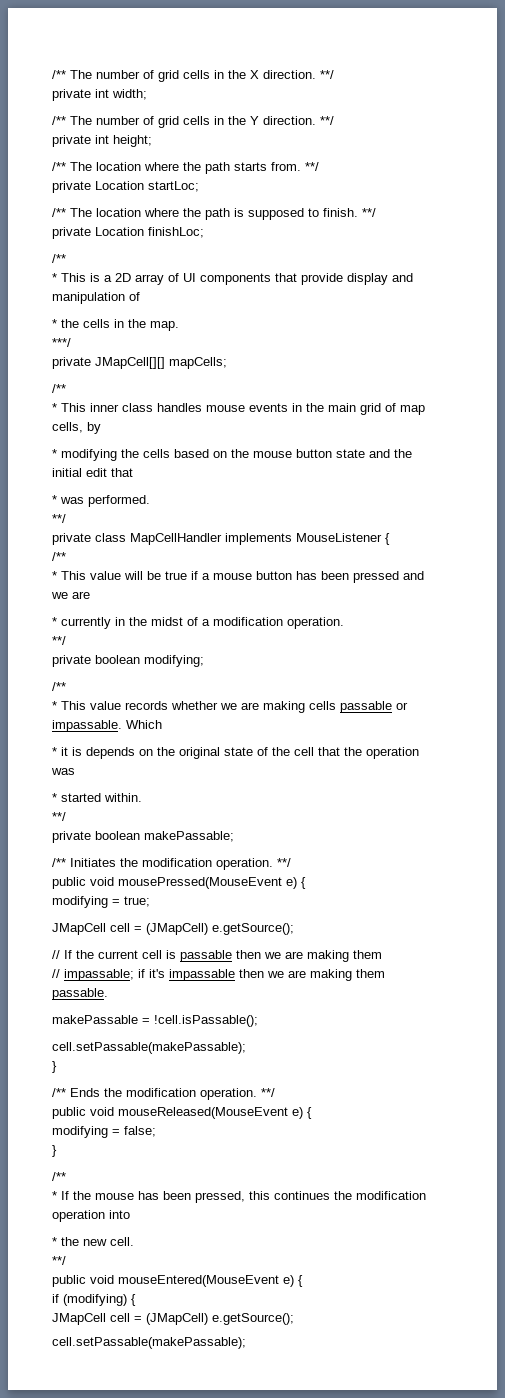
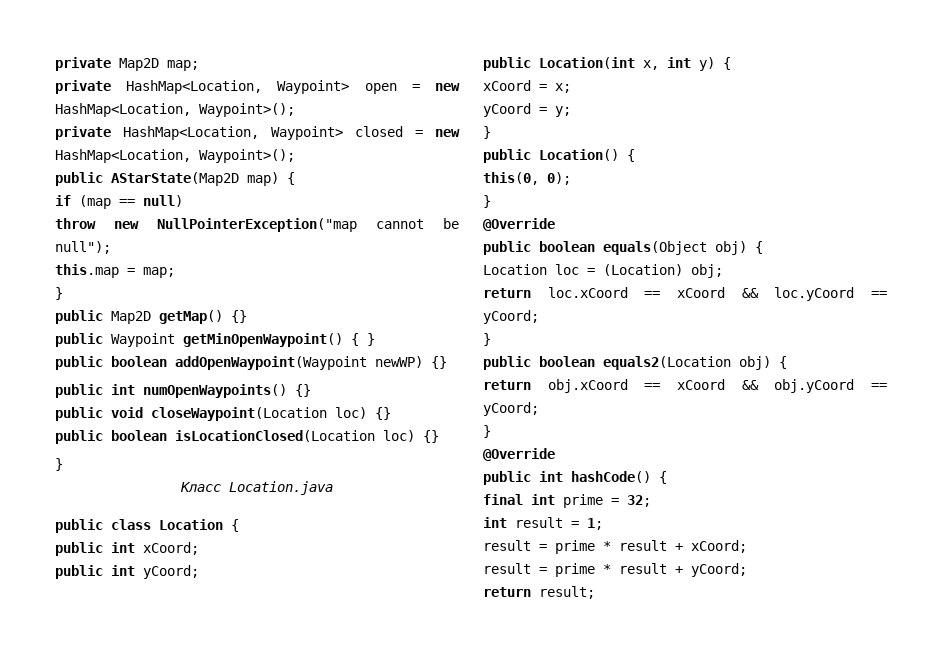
- /** The number of grid cells in the X direction. **/
- private int width;
- /** The number of grid cells in the Y direction. **/
- private int height;
- /** The location where the path starts from. **/
- private Location startLoc;
- /** The location where the path is supposed to finish. **/
- private Location finishLoc;
- /**
- * This is a 2D array of UI components that provide display and manipulation of
- * the cells in the map.
- ***/
- private JMapCell[][] mapCells;
- /**
- * This inner class handles mouse events in the main grid of map cells, by
- * modifying the cells based on the mouse button state and the initial edit that
- * was performed.
- **/
- private class MapCellHandler implements MouseListener {
- /**
- * This value will be true if a mouse button has been pressed and we are
- * currently in the midst of a modification operation.
- **/
- private boolean modifying;
- /**
- * This value records whether we are making cells passable or impassable. Which
- * it is depends on the original state of the cell that the operation was
- * started within.
- **/
- private boolean makePassable;
- /** Initiates the modification operation. **/
- public void mousePressed(MouseEvent e) {
- modifying = true;
- JMapCell cell = (JMapCell) e.getSource();
- // If the current cell is passable then we are making them
- // impassable; if it's impassable then we are making them passable.
- makePassable = !cell.isPassable();
- cell.setPassable(makePassable);
+ private Map2D map;
+ private HashMap<Location, Waypoint> open = new HashMap<Location, Waypoint>();
+ private HashMap<Location, Waypoint> closed = new HashMap<Location, Waypoint>();
+ public AStarState(Map2D map) {
+ if (map == null)
+ throw new NullPointerException("map cannot be null");
+ this.map = map;
  }
- /** Ends the modification operation. **/
- public void mouseReleased(MouseEvent e) {
- modifying = false;
+ public Map2D getMap() {}
+ public Waypoint getMinOpenWaypoint() { }
+ public boolean addOpenWaypoint(Waypoint newWP) {}
+ public int numOpenWaypoints() {}
+ public void closeWaypoint(Location loc) {}
+ public boolean isLocationClosed(Location loc) {}
  }
- /**
- * If the mouse has been pressed, this continues the modification operation into
- * the new cell.
- **/
- public void mouseEntered(MouseEvent e) {
- if (modifying) {
- JMapCell cell = (JMapCell) e.getSource();
- cell.setPassable(makePassable);
+ Класс Location.java
+ public class Location {
+ public int xCoord;
+ public int yCoord;
+ public Location(int x, int y) {
+ xCoord = x;
+ yCoord = y;
+ }
+ public Location() {
+ this(0, 0);
+ }
+ @Override
+ public boolean equals(Object obj) {
+ Location loc = (Location) obj;
+ return loc.xCoord == xCoord && loc.yCoord == yCoord;
+ }
+ public boolean equals2(Location obj) {
+ return obj.xCoord == xCoord && obj.yCoord == yCoord;
+ }
+ @Override
+ public int hashCode() {
+ final int prime = 32;
+ int result = 1;
+ result = prime * result + xCoord;
+ result = prime * result + yCoord;
+ return result;

